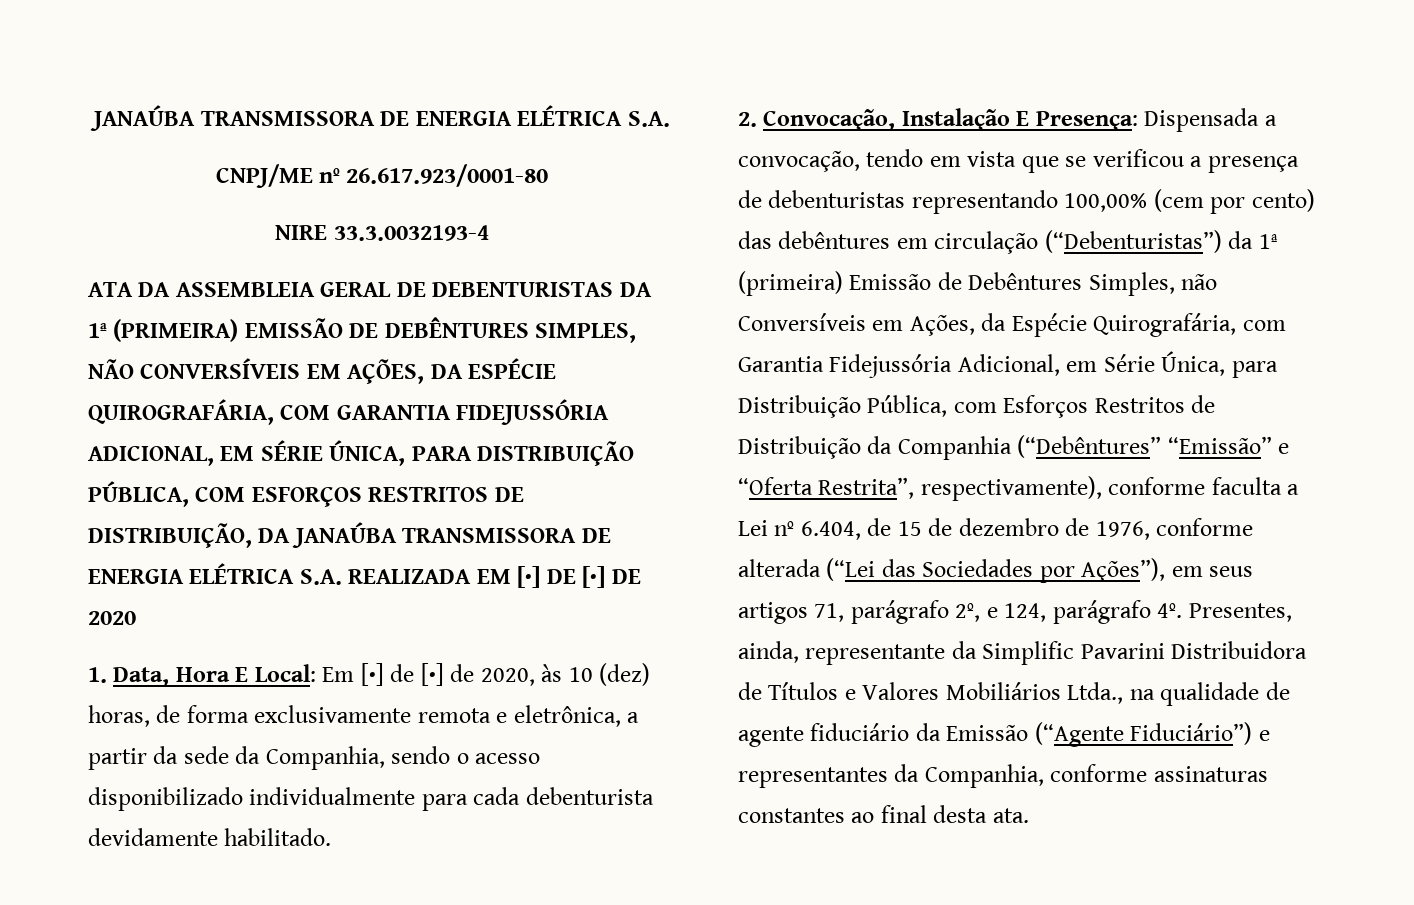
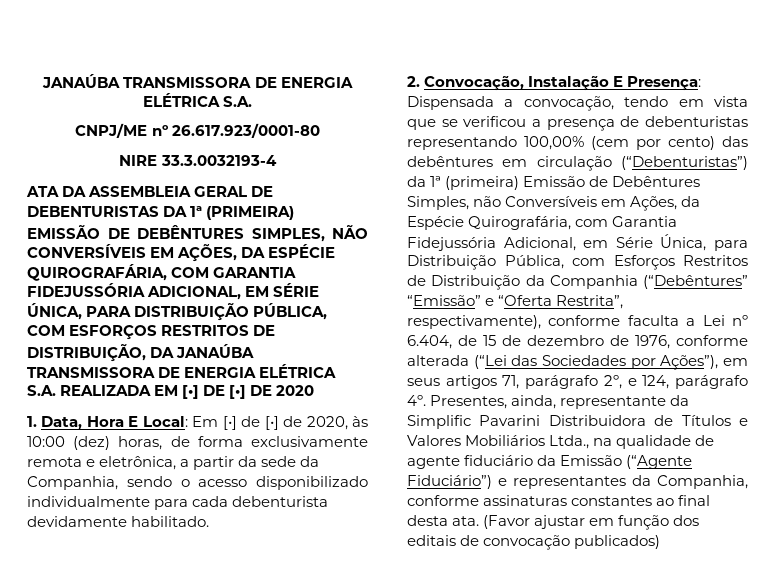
- 1. Data, Hora E Local: Em [•] de [•] de 2020, às 10 (dez) horas, de forma exclusivamente remota e eletrônica, a partir da sede da Companhia, sendo o acesso disponibilizado individualmente para cada debenturista devidamente habilitado.
+ 1. Data, Hora E Local: Em [•] de [•] de 2020, às 10:00 (dez) horas, de forma exclusivamente remota e eletrônica, a partir da sede da Companhia, sendo o acesso disponibilizado individualmente para cada debenturista devidamente habilitado.
+ (Favor ajustar em função dos editais de convocação publicados)

